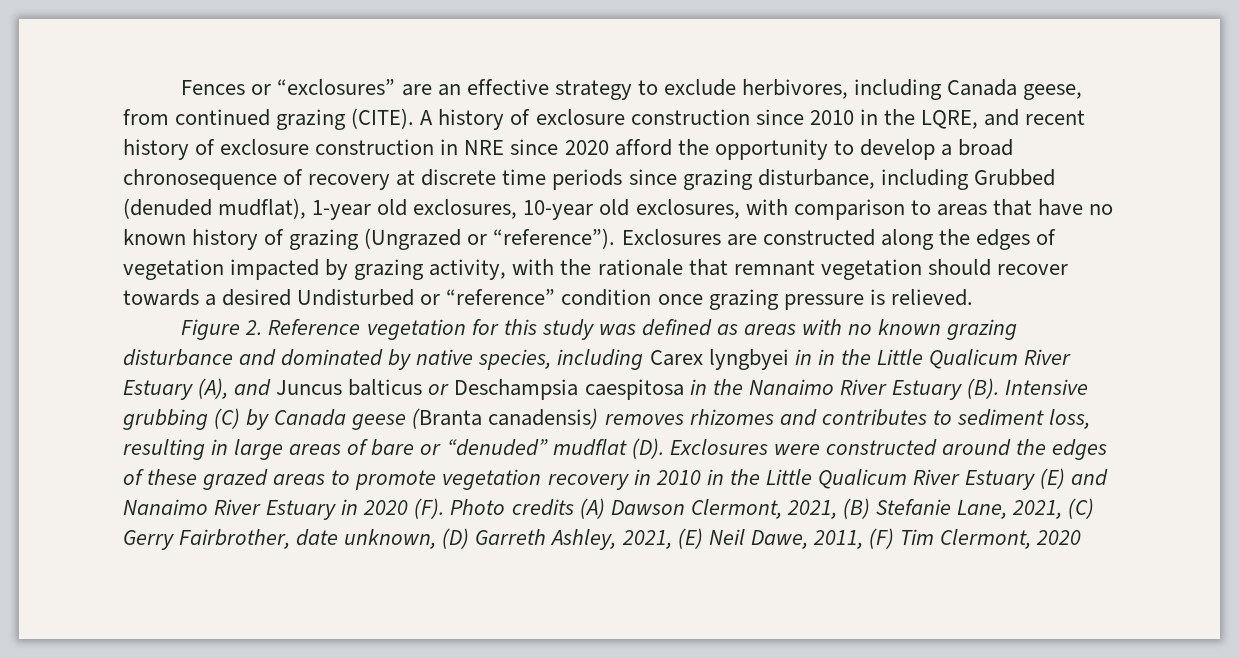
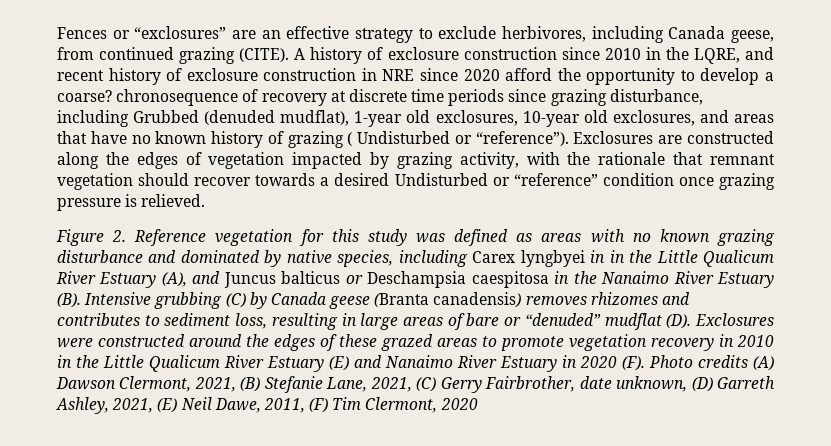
- A history of exclosure construction since 2010 in the LQRE, and recent history of exclosure construction in NRE since 2020 afford the opportunity to develop a broad chronosequence of recovery at discrete time periods since grazing disturbance, including Grubbed (denuded mudflat), 1-year old exclosures, 10-year old exclosures, with comparison to areas that have no known history of grazing (Ungrazed or “reference”).
+ A history of exclosure construction since 2010 in the LQRE, and recent history of exclosure construction in NRE since 2020 afford the opportunity to develop a coarse? chronosequence of recovery at discrete time periods since grazing disturbance, including Grubbed (denuded mudflat), 1-year old exclosures, 10-year old exclosures, and areas that have no known history of grazing ( Undisturbed or “reference”).

